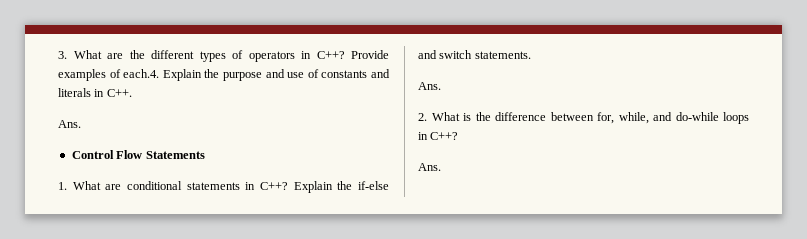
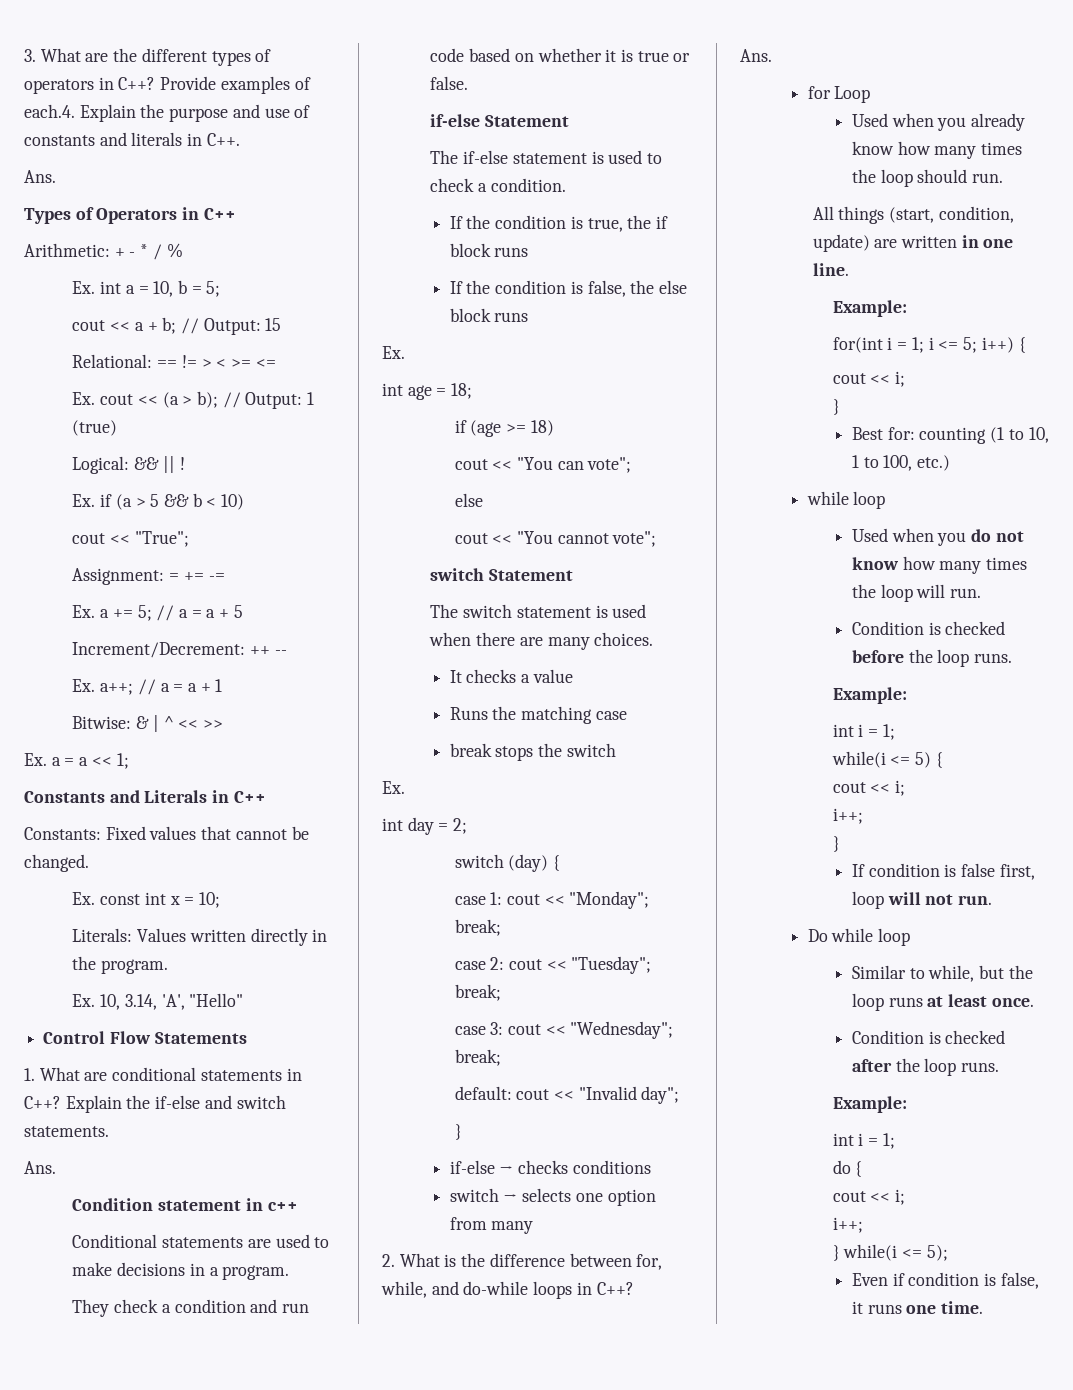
+ Types of Operators in C++
+ Arithmetic: + - * / %
+ Ex. int a = 10, b = 5;
+ cout << a + b; // Output: 15
+ Relational: == != > < >= <=
+ Ex. cout << (a > b); // Output: 1 (true)
+ Logical: && || !
+ Ex. if (a > 5 && b < 10)
+ cout << "True";
+ Assignment: = += -=
+ Ex. a += 5; // a = a + 5
+ Increment/Decrement: ++ --
+ Ex. a++; // a = a + 1
+ Bitwise: & | ^ << >>
+ Ex. a = a << 1;
+ Constants and Literals in C++
+ Constants: Fixed values that cannot be changed.
+ Ex. const int x = 10;
+ Literals: Values written directly in the program.
+ Ex. 10, 3.14, 'A', "Hello"
+ Condition statement in c++
+ Conditional statements are used to make decisions in a program.
+ They check a condition and run code based on whether it is true or false.
+ if-else Statement
+ The if-else statement is used to check a condition.
+ If the condition is true, the if block runs
+ If the condition is false, the else block runs
+ Ex.
+ int age = 18;
+ if (age >= 18)
+ cout << "You can vote";
+ else
+ cout << "You cannot vote";
+ switch Statement
+ The switch statement is used when there are many choices.
+ It checks a value
+ Runs the matching case
+ break stops the switch
+ Ex.
+ int day = 2;
+ switch (day) {
+ case 1: cout << "Monday"; break;
+ case 2: cout << "Tuesday"; break;
+ case 3: cout << "Wednesday"; break;
+ default: cout << "Invalid day";
+ }
+ if-else → checks conditions
+ switch → selects one option from many
+ for Loop
+ Used when you already know how many times the loop should run.
+ All things (start, condition, update) are written in one line.
+ Example:
+ for(int i = 1; i <= 5; i++) {
+ cout << i;
+ }
+ Best for: counting (1 to 10, 1 to 100, etc.)
+ while loop
+ Used when you do not know how many times the loop will run.
+ Condition is checked before the loop runs.
+ Example:
+ int i = 1;
+ while(i <= 5) {
+ cout << i;
+ i++;
+ }
+ If condition is false first, loop will not run.
+ Do while loop
+ Similar to while, but the loop runs at least once.
+ Condition is checked after the loop runs.
+ Example:
+ int i = 1;
+ do {
+ cout << i;
+ i++;
+ } while(i <= 5);
+ Even if condition is false, it runs one time.

